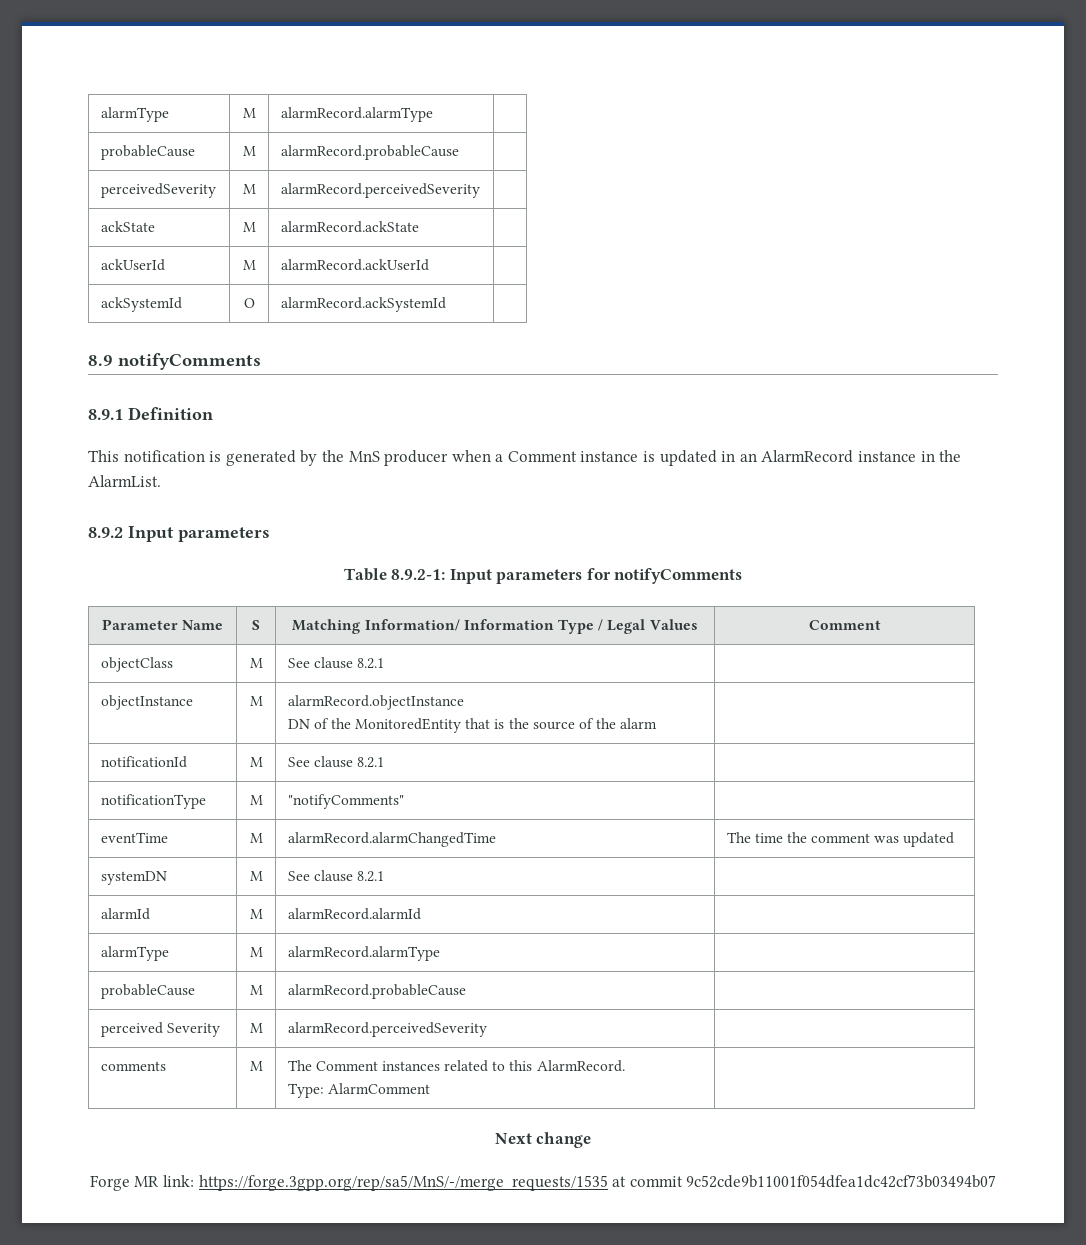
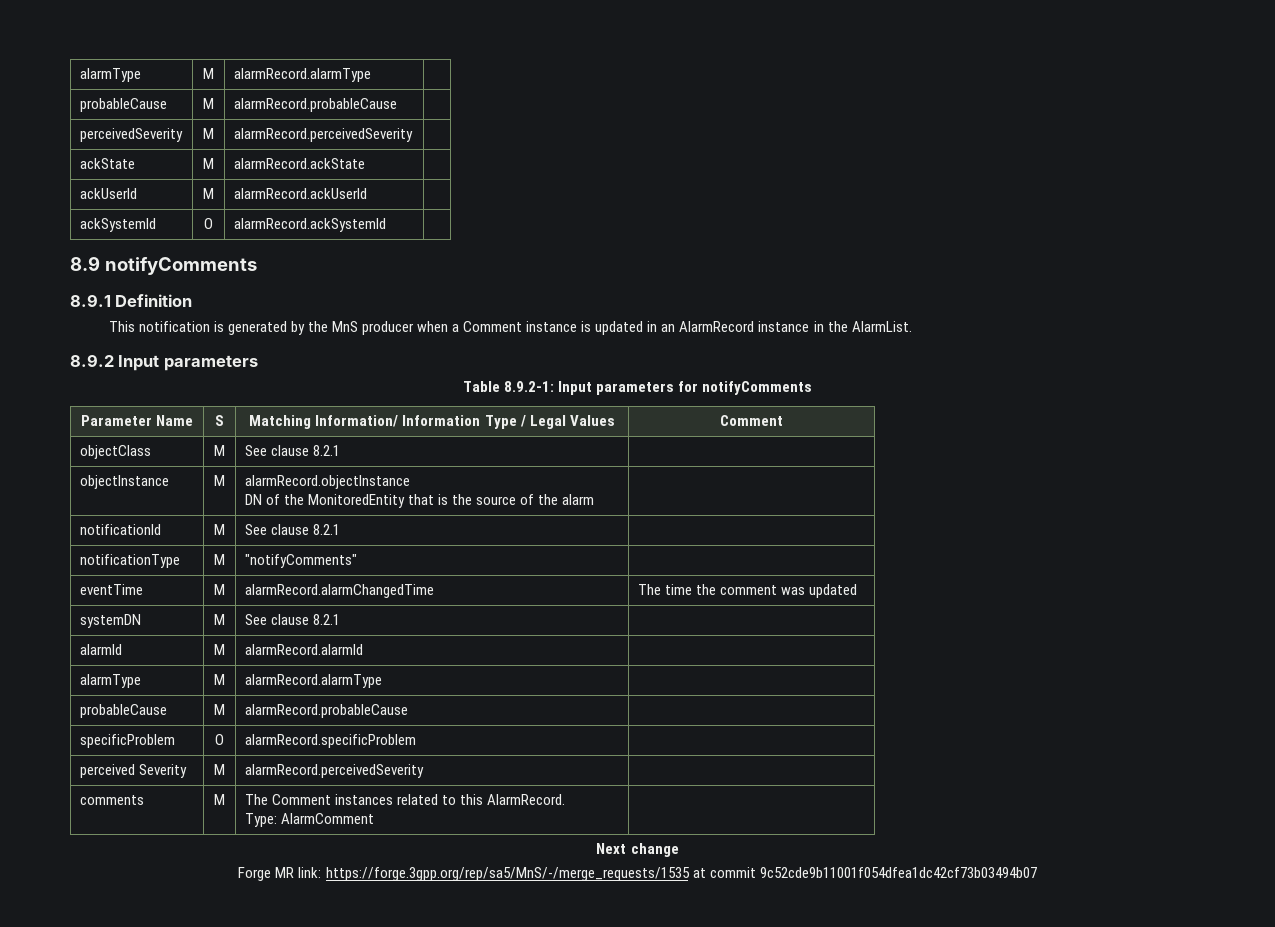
+ specificProblem | O | alarmRecord.specificProblem |

